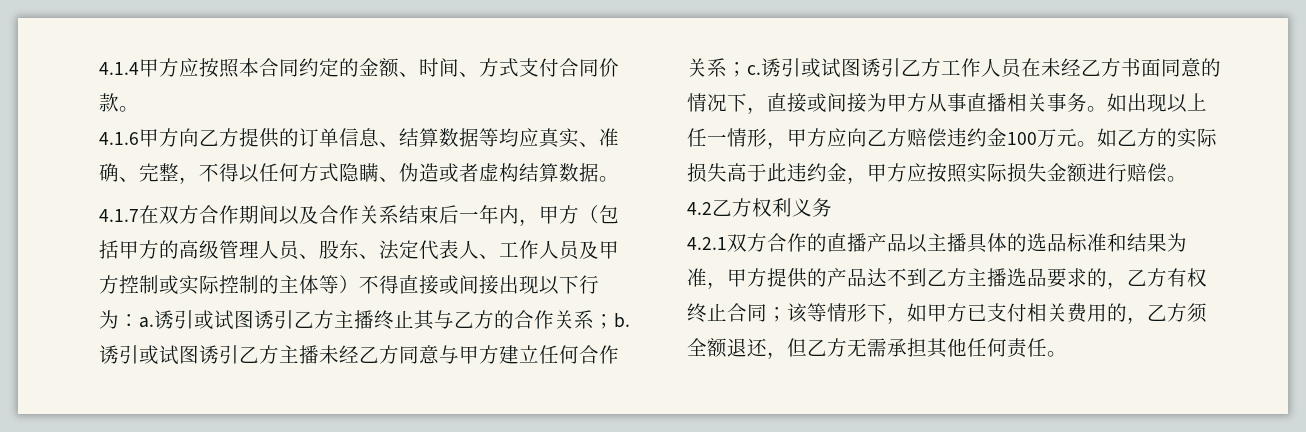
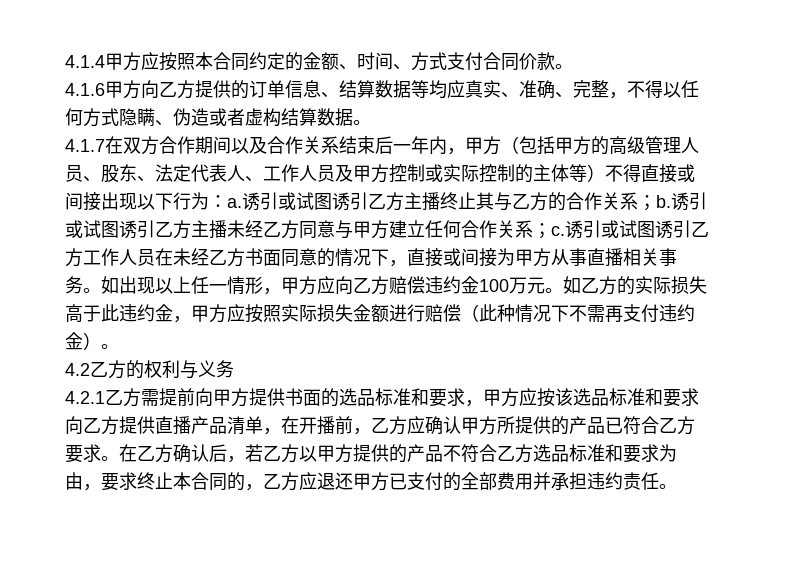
- 如乙方的实际损失高于此违约金，甲方应按照实际损失金额进行赔偿。
+ 如乙方的实际损失高于此违约金，甲方应按照实际损失金额进行赔偿（此种情况下不需再支付违约金）。
- 4.2乙方权利义务
+ 4.2乙方的权利与义务
- 4.2.1双方合作的直播产品以主播具体的选品标准和结果为准，甲方提供的产品达不到乙方主播选品要求的，乙方有权终止合同；该等情形下，如甲方已支付相关费用的，乙方须全额退还，但乙方无需承担其他任何责任。
+ 4.2.1乙方需提前向甲方提供书面的选品标准和要求，甲方应按该选品标准和要求向乙方提供直播产品清单，在开播前，乙方应确认甲方所提供的产品已符合乙方要求。在乙方确认后，若乙方以甲方提供的产品不符合乙方选品标准和要求为由，要求终止本合同的，乙方应退还甲方已支付的全部费用并承担违约责任。

